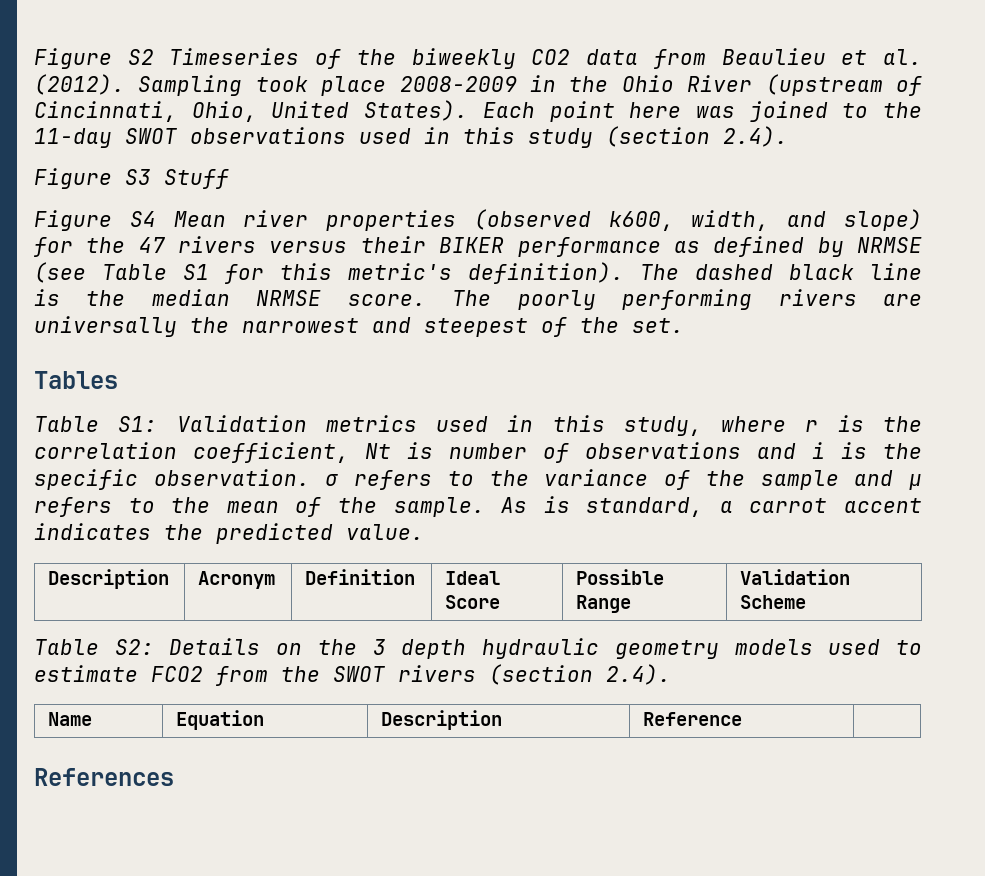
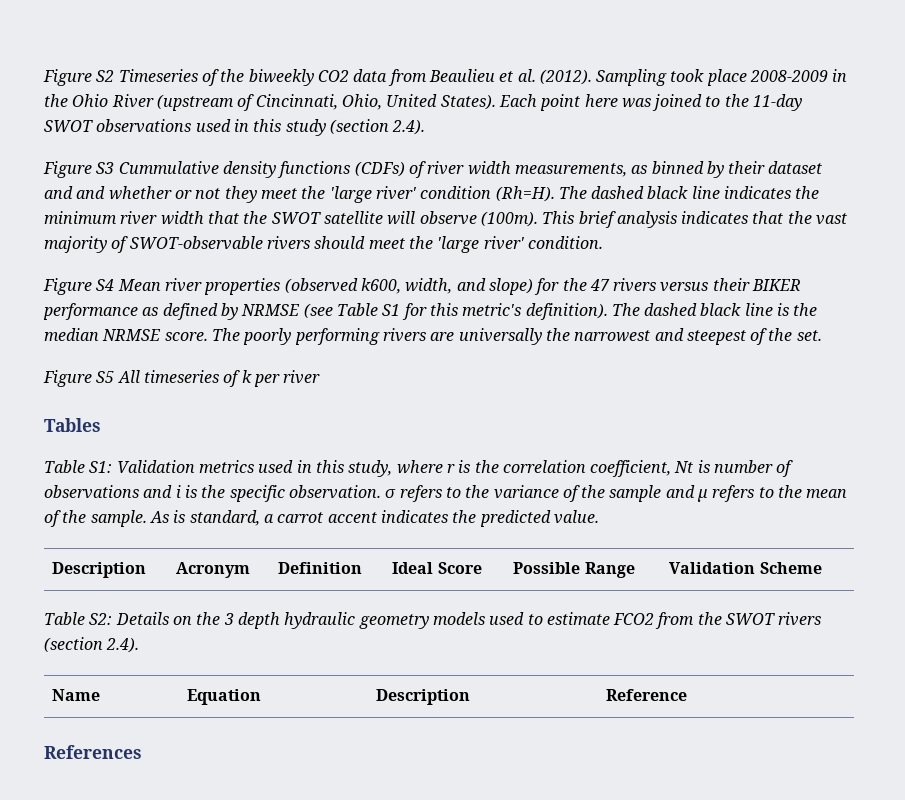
- Figure S3 Stuff
+ Figure S3 Cummulative density functions (CDFs) of river width measurements, as binned by their dataset and and whether or not they meet the 'large river' condition (Rh=H). The dashed black line indicates the minimum river width that the SWOT satellite will observe (100m). This brief analysis indicates that the vast majority of SWOT-observable rivers should meet the 'large river' condition.
+ Figure S5 All timeseries of k per river

